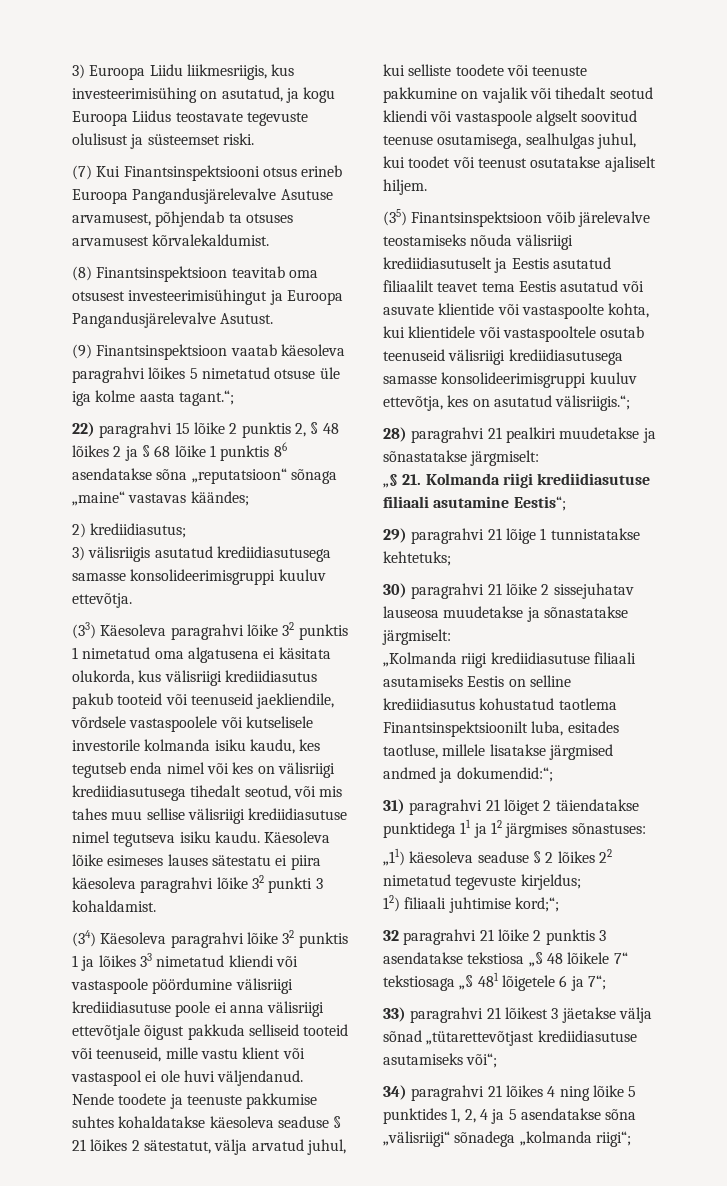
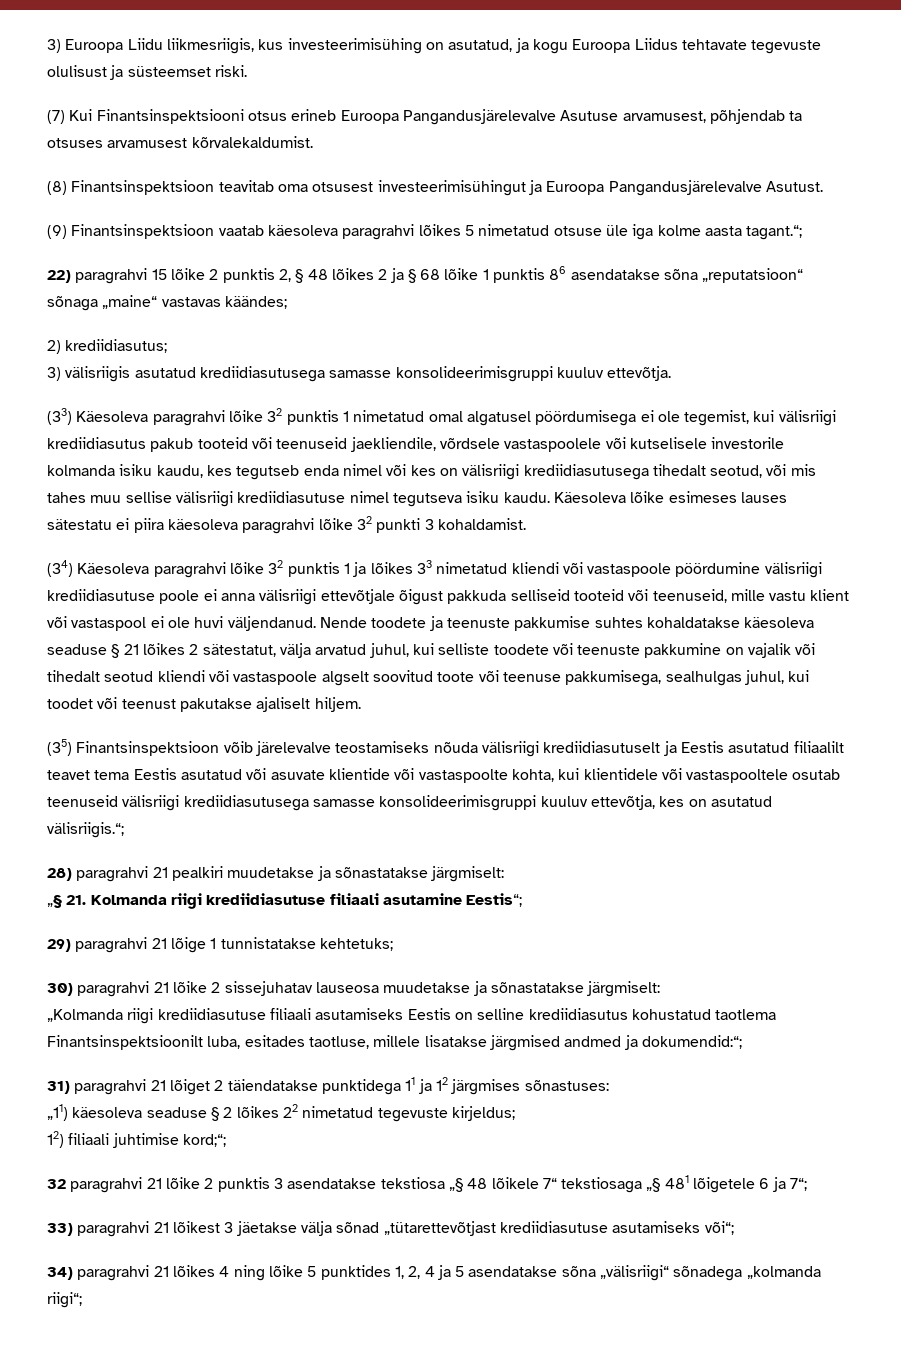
- 3) Euroopa Liidu liikmesriigis, kus investeerimisühing on asutatud, ja kogu Euroopa Liidus teostavate tegevuste olulisust ja süsteemset riski.
+ 3) Euroopa Liidu liikmesriigis, kus investeerimisühing on asutatud, ja kogu Euroopa Liidus tehtavate tegevuste olulisust ja süsteemset riski.
- (33) Käesoleva paragrahvi lõike 32 punktis 1 nimetatud oma algatusena ei käsitata olukorda, kus välisriigi krediidiasutus pakub tooteid või teenuseid jaekliendile, võrdsele vastaspoolele või kutselisele investorile kolmanda isiku kaudu, kes tegutseb enda nimel või kes on välisriigi krediidiasutusega tihedalt seotud, või mis tahes muu sellise välisriigi krediidiasutuse nimel tegutseva isiku kaudu.
+ (33) Käesoleva paragrahvi lõike 32 punktis 1 nimetatud omal algatusel pöördumisega ei ole tegemist, kui välisriigi krediidiasutus pakub tooteid või teenuseid jaekliendile, võrdsele vastaspoolele või kutselisele investorile kolmanda isiku kaudu, kes tegutseb enda nimel või kes on välisriigi krediidiasutusega tihedalt seotud, või mis tahes muu sellise välisriigi krediidiasutuse nimel tegutseva isiku kaudu.
- Nende toodete ja teenuste pakkumise suhtes kohaldatakse käesoleva seaduse § 21 lõikes 2 sätestatut, välja arvatud juhul, kui selliste toodete või teenuste pakkumine on vajalik või tihedalt seotud kliendi või vastaspoole algselt soovitud teenuse osutamisega, sealhulgas juhul, kui toodet või teenust osutatakse ajaliselt hiljem.
+ Nende toodete ja teenuste pakkumise suhtes kohaldatakse käesoleva seaduse § 21 lõikes 2 sätestatut, välja arvatud juhul, kui selliste toodete või teenuste pakkumine on vajalik või tihedalt seotud kliendi või vastaspoole algselt soovitud toote või teenuse pakkumisega, sealhulgas juhul, kui toodet või teenust pakutakse ajaliselt hiljem.

